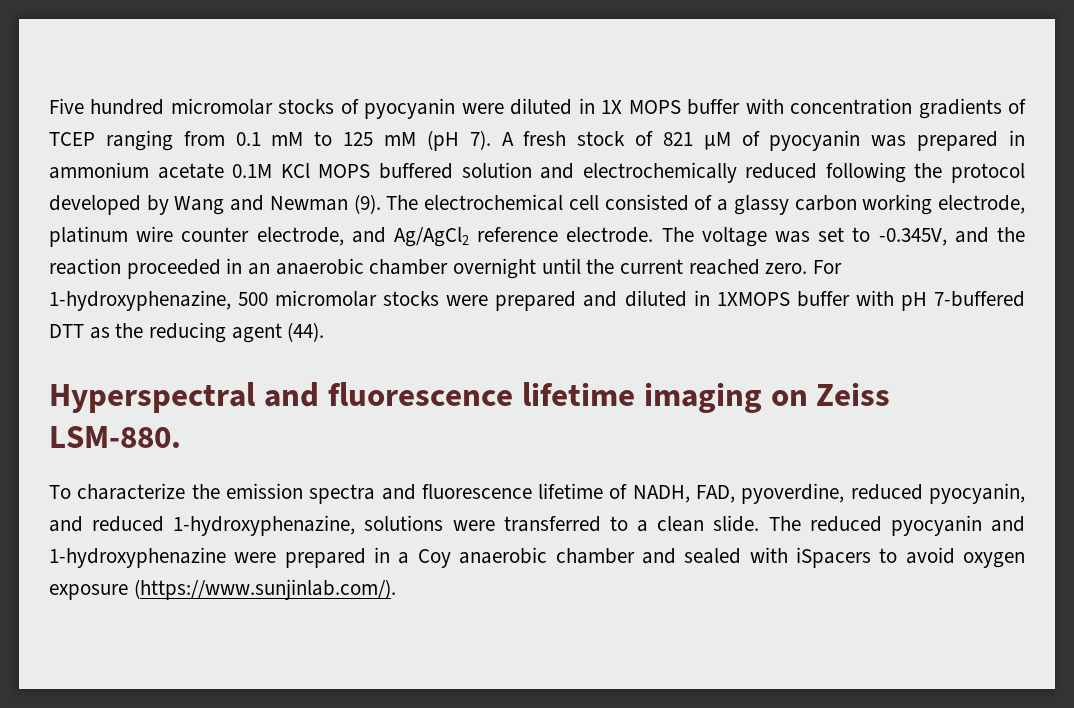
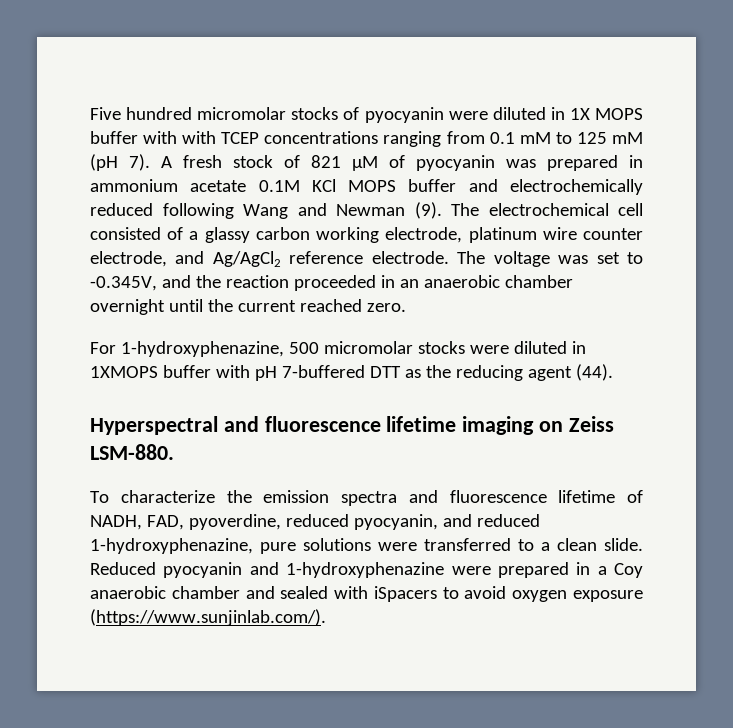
- Five hundred micromolar stocks of pyocyanin were diluted in 1X MOPS buffer with concentration gradients of TCEP ranging from 0.1 mM to 125 mM (pH 7).
+ Five hundred micromolar stocks of pyocyanin were diluted in 1X MOPS buffer with with TCEP concentrations ranging from 0.1 mM to 125 mM (pH 7).
- A fresh stock of 821 µM of pyocyanin was prepared in ammonium acetate 0.1M KCl MOPS buffered solution and electrochemically reduced following the protocol developed by Wang and Newman (9).
+ A fresh stock of 821 µM of pyocyanin was prepared in ammonium acetate 0.1M KCl MOPS buffer and electrochemically reduced following Wang and Newman (9).
- The voltage was set to -0.345V, and the reaction proceeded in an anaerobic chamber overnight until the current reached zero. For 1-hydroxyphenazine, 500 micromolar stocks were prepared and diluted in 1XMOPS buffer with pH 7-buffered DTT as the reducing agent (44).
+ The voltage was set to -0.345V, and the reaction proceeded in an anaerobic chamber overnight until the current reached zero.
+ For 1-hydroxyphenazine, 500 micromolar stocks were diluted in 1XMOPS buffer with pH 7-buffered DTT as the reducing agent (44).
- To characterize the emission spectra and fluorescence lifetime of NADH, FAD, pyoverdine, reduced pyocyanin, and reduced 1-hydroxyphenazine, solutions were transferred to a clean slide.
+ To characterize the emission spectra and fluorescence lifetime of NADH, FAD, pyoverdine, reduced pyocyanin, and reduced 1-hydroxyphenazine, pure solutions were transferred to a clean slide.
- The reduced pyocyanin and 1-hydroxyphenazine were prepared in a Coy anaerobic chamber and sealed with iSpacers to avoid oxygen exposure (https://www.sunjinlab.com/).
+ Reduced pyocyanin and 1-hydroxyphenazine were prepared in a Coy anaerobic chamber and sealed with iSpacers to avoid oxygen exposure (https://www.sunjinlab.com/).

